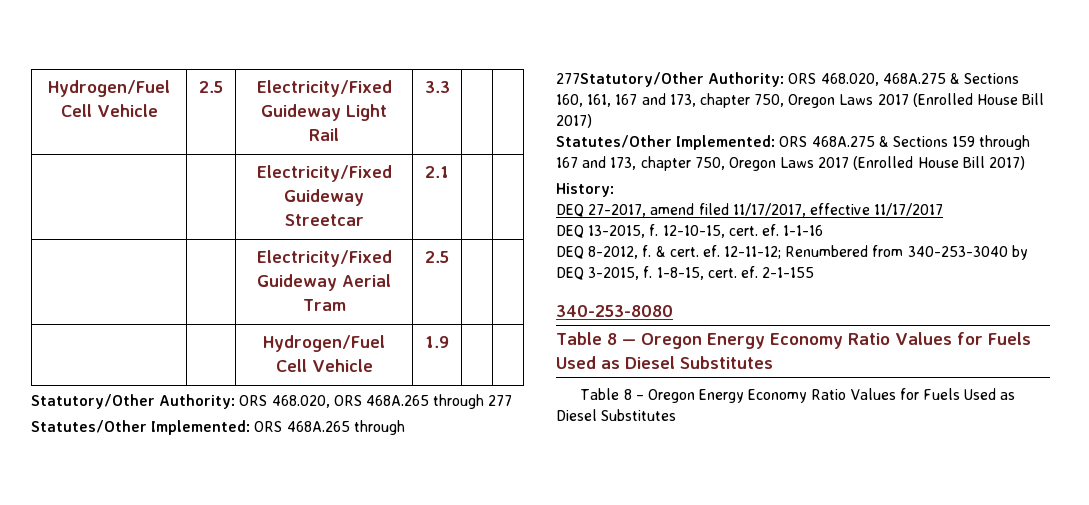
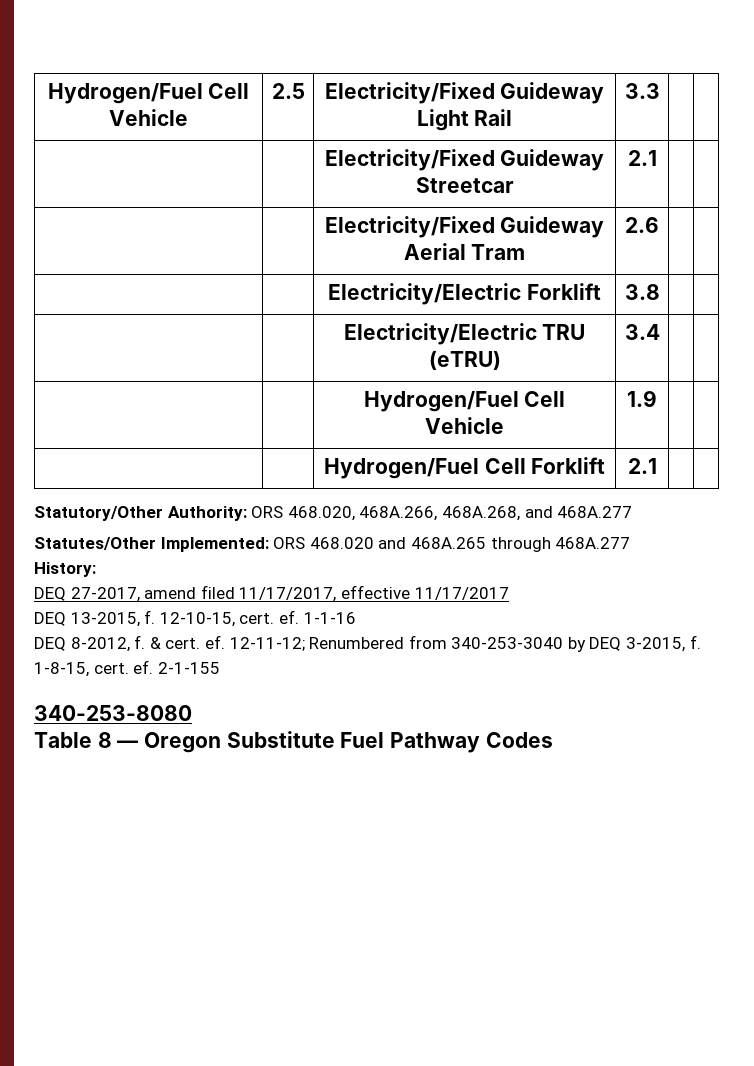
- | | Electricity/Fixed Guideway Aerial Tram | 2.5 | |
+ | | Electricity/Fixed Guideway Aerial Tram | 2.6 | |
+ | | Electricity/Electric Forklift | 3.8 | |
+ | | Electricity/Electric TRU (eTRU) | 3.4 | |
+ | | Hydrogen/Fuel Cell Forklift | 2.1 | |
- Statutory/Other Authority: ORS 468.020, ORS 468A.265 through 277
- Statutes/Other Implemented: ORS 468A.265 through 277Statutory/Other Authority: ORS 468.020, 468A.275 & Sections 160, 161, 167 and 173, chapter 750, Oregon Laws 2017 (Enrolled House Bill 2017)
- Statutes/Other Implemented: ORS 468A.275 & Sections 159 through 167 and 173, chapter 750, Oregon Laws 2017 (Enrolled House Bill 2017)
+ Statutory/Other Authority: ORS 468.020, 468A.266, 468A.268, and 468A.277
+ Statutes/Other Implemented: ORS 468.020 and 468A.265 through 468A.277
- Table 8 — Oregon Energy Economy Ratio Values for Fuels Used as Diesel Substitutes
- Table 8 – Oregon Energy Economy Ratio Values for Fuels Used as Diesel Substitutes
+ Table 8 — Oregon Substitute Fuel Pathway Codes

